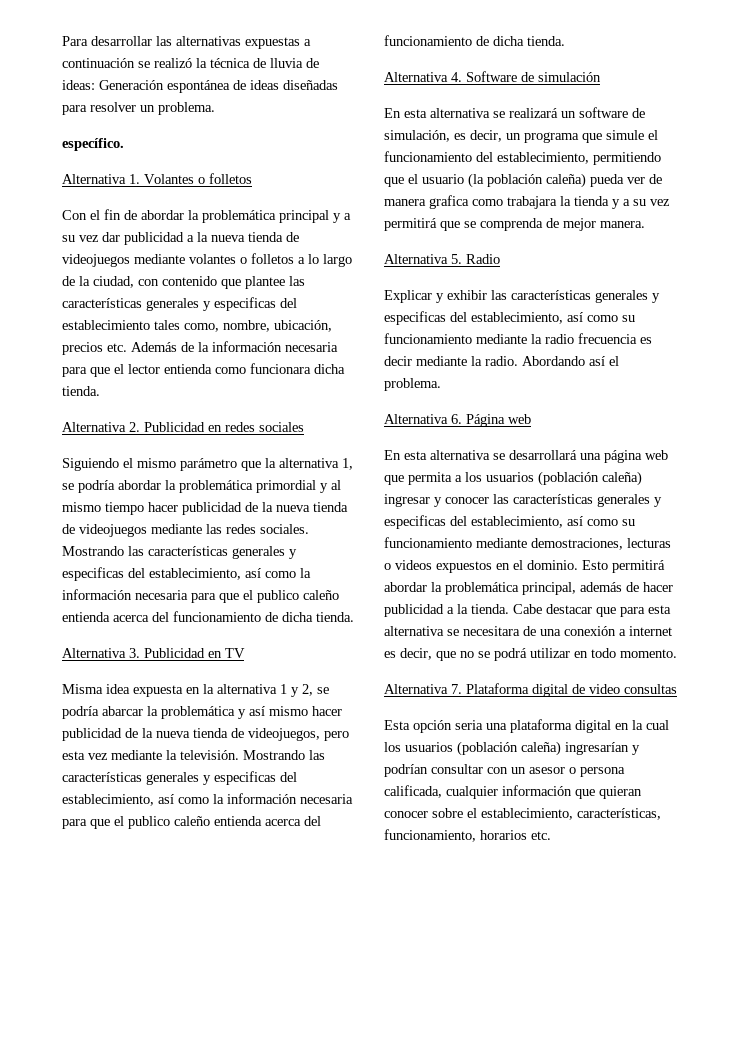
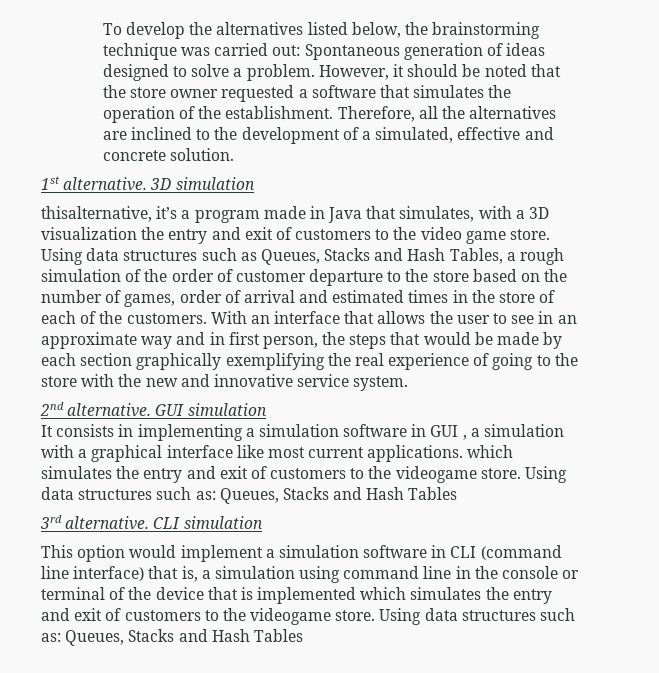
- Para desarrollar las alternativas expuestas a continuación se realizó la técnica de lluvia de ideas: Generación espontánea de ideas diseñadas para resolver un problema.
- específico.
- Alternativa 1. Volantes o folletos
- Con el fin de abordar la problemática principal y a su vez dar publicidad a la nueva tienda de videojuegos mediante volantes o folletos a lo largo de la ciudad, con contenido que plantee las características generales y especificas del establecimiento tales como, nombre, ubicación, precios etc. Además de la información necesaria para que el lector entienda como funcionara dicha tienda.
- Alternativa 2. Publicidad en redes sociales
- Siguiendo el mismo parámetro que la alternativa 1, se podría abordar la problemática primordial y al mismo tiempo hacer publicidad de la nueva tienda de videojuegos mediante las redes sociales. Mostrando las características generales y especificas del establecimiento, así como la información necesaria para que el publico caleño entienda acerca del funcionamiento de dicha tienda.
- Alternativa 3. Publicidad en TV
- Misma idea expuesta en la alternativa 1 y 2, se podría abarcar la problemática y así mismo hacer publicidad de la nueva tienda de videojuegos, pero esta vez mediante la televisión. Mostrando las características generales y especificas del establecimiento, así como la información necesaria para que el publico caleño entienda acerca del funcionamiento de dicha tienda.
- Alternativa 4. Software de simulación
- En esta alternativa se realizará un software de simulación, es decir, un programa que simule el funcionamiento del establecimiento, permitiendo que el usuario (la población caleña) pueda ver de manera grafica como trabajara la tienda y a su vez permitirá que se comprenda de mejor manera.
- Alternativa 5. Radio
- Explicar y exhibir las características generales y especificas del establecimiento, así como su funcionamiento mediante la radio frecuencia es decir mediante la radio. Abordando así el problema.
- Alternativa 6. Página web
- En esta alternativa se desarrollará una página web que permita a los usuarios (población caleña) ingresar y conocer las características generales y especificas del establecimiento, así como su funcionamiento mediante demostraciones, lecturas o videos expuestos en el dominio. Esto permitirá abordar la problemática principal, además de hacer publicidad a la tienda. Cabe destacar que para esta alternativa se necesitara de una conexión a internet es decir, que no se podrá utilizar en todo momento.
- Alternativa 7. Plataforma digital de video consultas
- Esta opción seria una plataforma digital en la cual los usuarios (población caleña) ingresarían y podrían consultar con un asesor o persona calificada, cualquier información que quieran conocer sobre el establecimiento, características, funcionamiento, horarios etc.
+ To develop the alternatives listed below, the brainstorming technique was carried out: Spontaneous generation of ideas designed to solve a problem. However, it should be noted that the store owner requested a software that simulates the operation of the establishment. Therefore, all the alternatives are inclined to the development of a simulated, effective and concrete solution.
+ 1st alternative. 3D simulation
+ thisalternative, it’s a program made in Java that simulates, with a 3D visualization the entry and exit of customers to the video game store. Using data structures such as Queues, Stacks and Hash Tables, a rough simulation of the order of customer departure to the store based on the number of games, order of arrival and estimated times in the store of each of the customers. With an interface that allows the user to see in an approximate way and in first person, the steps that would be made by each section graphically exemplifying the real experience of going to the store with the new and innovative service system.
+ 2nd alternative. GUI simulation
+ It consists in implementing a simulation software in GUI , a simulation with a graphical interface like most current applications. which simulates the entry and exit of customers to the videogame store. Using data structures such as: Queues, Stacks and Hash Tables
+ 3rd alternative. CLI simulation
+ This option would implement a simulation software in CLI (command line interface) that is, a simulation using command line in the console or terminal of the device that is implemented which simulates the entry and exit of customers to the videogame store. Using data structures such as: Queues, Stacks and Hash Tables

